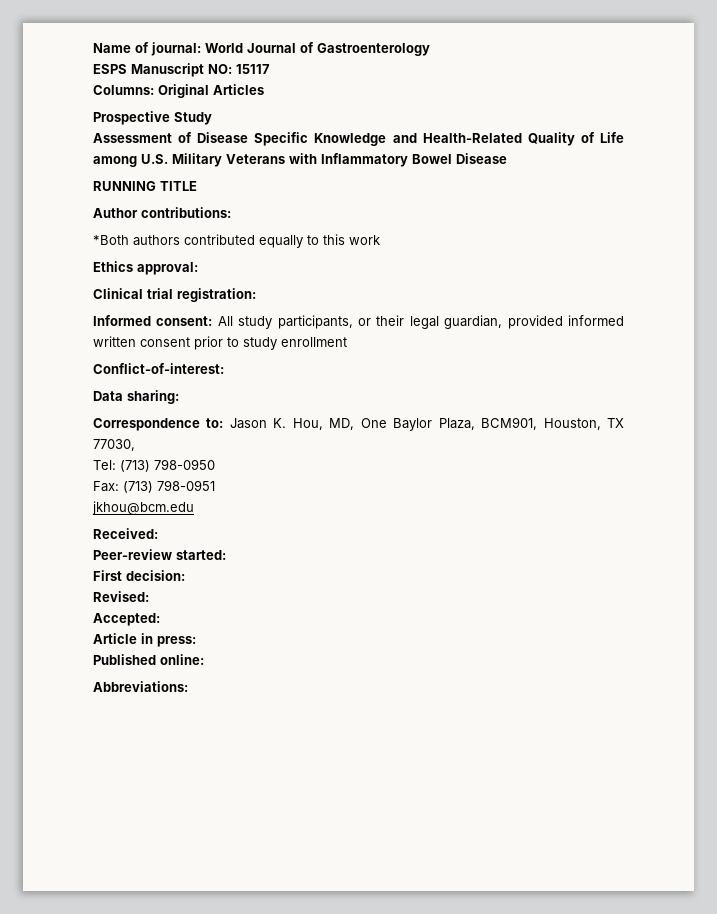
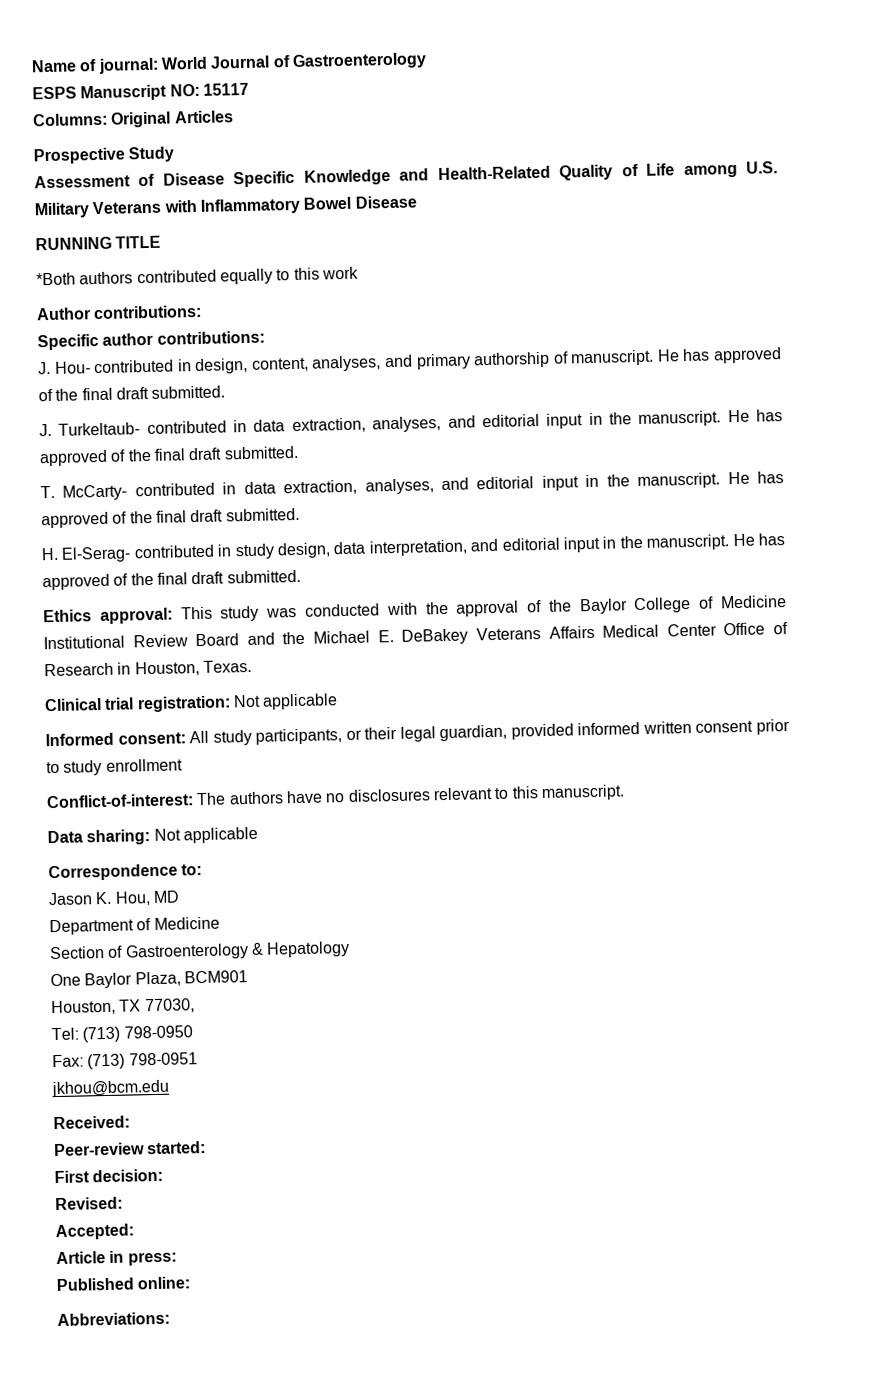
- Author contributions:
- Ethics approval:
+ Author contributions:
+ Specific author contributions:
+ J. Hou- contributed in design, content, analyses, and primary authorship of manuscript. He has approved of the final draft submitted.
+ J. Turkeltaub- contributed in data extraction, analyses, and editorial input in the manuscript. He has approved of the final draft submitted.
+ T. McCarty- contributed in data extraction, analyses, and editorial input in the manuscript. He has approved of the final draft submitted.
+ H. El-Serag- contributed in study design, data interpretation, and editorial input in the manuscript. He has approved of the final draft submitted.
+ Ethics approval: This study was conducted with the approval of the Baylor College of Medicine Institutional Review Board and the Michael E. DeBakey Veterans Affairs Medical Center Office of Research in Houston, Texas.
- Clinical trial registration:
+ Clinical trial registration: Not applicable
- Conflict-of-interest:
+ Conflict-of-interest: The authors have no disclosures relevant to this manuscript.
- Data sharing:
+ Data sharing: Not applicable
- Correspondence to: Jason K. Hou, MD, One Baylor Plaza, BCM901, Houston, TX 77030,
+ Correspondence to:
+ Jason K. Hou, MD
+ Department of Medicine
+ Section of Gastroenterology & Hepatology
+ One Baylor Plaza, BCM901
+ Houston, TX 77030,

